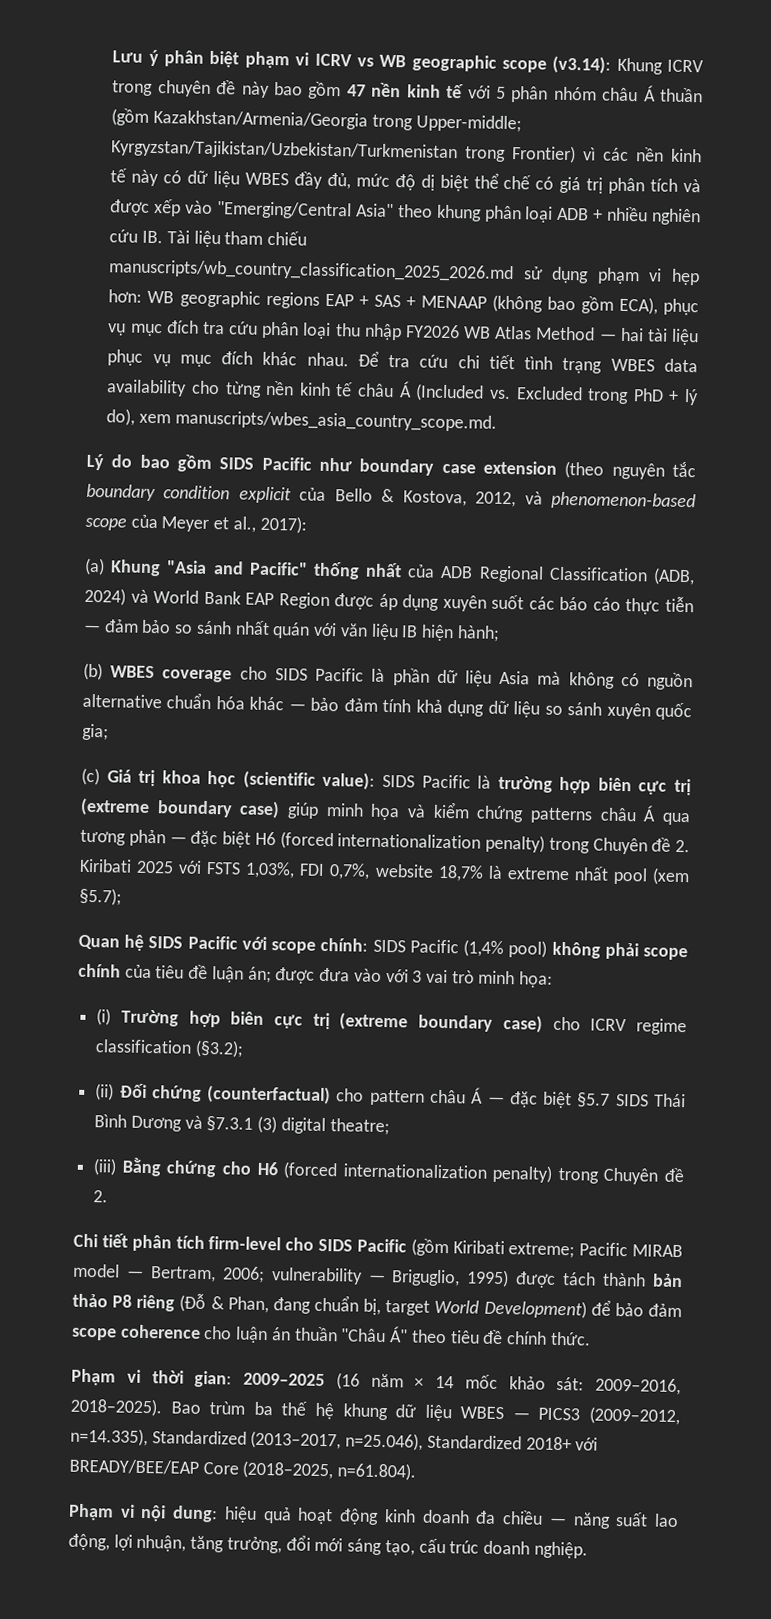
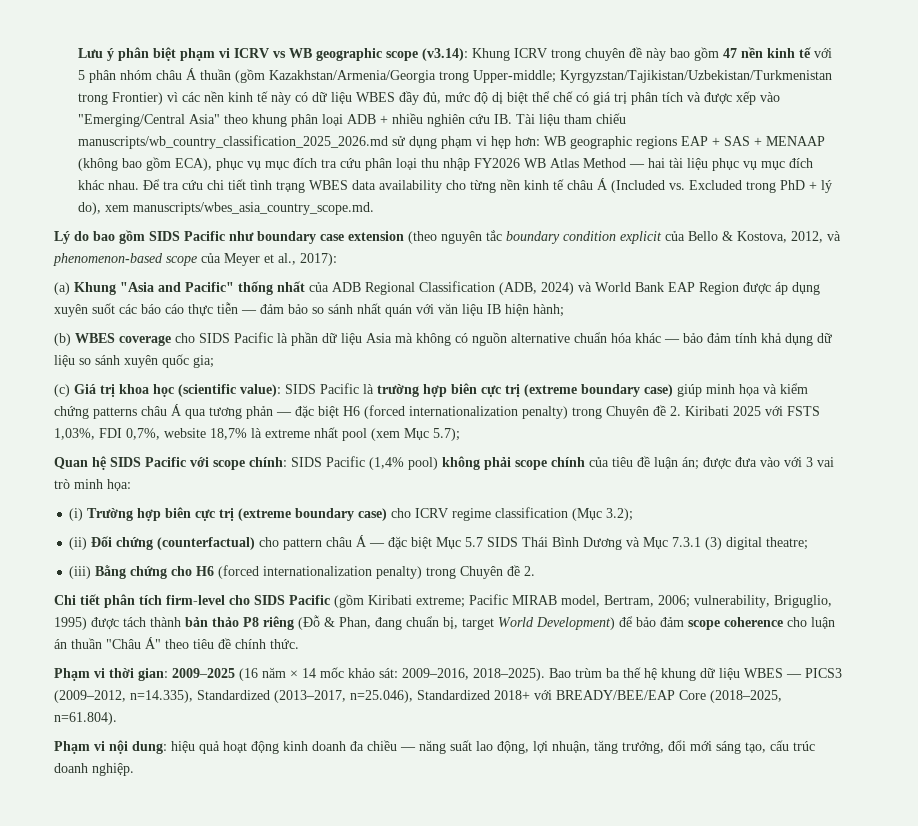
- (c) Giá trị khoa học (scientific value): SIDS Pacific là trường hợp biên cực trị (extreme boundary case) giúp minh họa và kiểm chứng patterns châu Á qua tương phản — đặc biệt H6 (forced internationalization penalty) trong Chuyên đề 2. Kiribati 2025 với FSTS 1,03%, FDI 0,7%, website 18,7% là extreme nhất pool (xem §5.7);
+ (c) Giá trị khoa học (scientific value): SIDS Pacific là trường hợp biên cực trị (extreme boundary case) giúp minh họa và kiểm chứng patterns châu Á qua tương phản — đặc biệt H6 (forced internationalization penalty) trong Chuyên đề 2. Kiribati 2025 với FSTS 1,03%, FDI 0,7%, website 18,7% là extreme nhất pool (xem Mục 5.7);
- (i) Trường hợp biên cực trị (extreme boundary case) cho ICRV regime classification (§3.2);
+ (i) Trường hợp biên cực trị (extreme boundary case) cho ICRV regime classification (Mục 3.2);
- (ii) Đối chứng (counterfactual) cho pattern châu Á — đặc biệt §5.7 SIDS Thái Bình Dương và §7.3.1 (3) digital theatre;
+ (ii) Đối chứng (counterfactual) cho pattern châu Á — đặc biệt Mục 5.7 SIDS Thái Bình Dương và Mục 7.3.1 (3) digital theatre;
- Chi tiết phân tích firm-level cho SIDS Pacific (gồm Kiribati extreme; Pacific MIRAB model — Bertram, 2006; vulnerability — Briguglio, 1995) được tách thành bản thảo P8 riêng (Đỗ & Phan, đang chuẩn bị, target World Development) để bảo đảm scope coherence cho luận án thuần "Châu Á" theo tiêu đề chính thức.
+ Chi tiết phân tích firm-level cho SIDS Pacific (gồm Kiribati extreme; Pacific MIRAB model, Bertram, 2006; vulnerability, Briguglio, 1995) được tách thành bản thảo P8 riêng (Đỗ & Phan, đang chuẩn bị, target World Development) để bảo đảm scope coherence cho luận án thuần "Châu Á" theo tiêu đề chính thức.

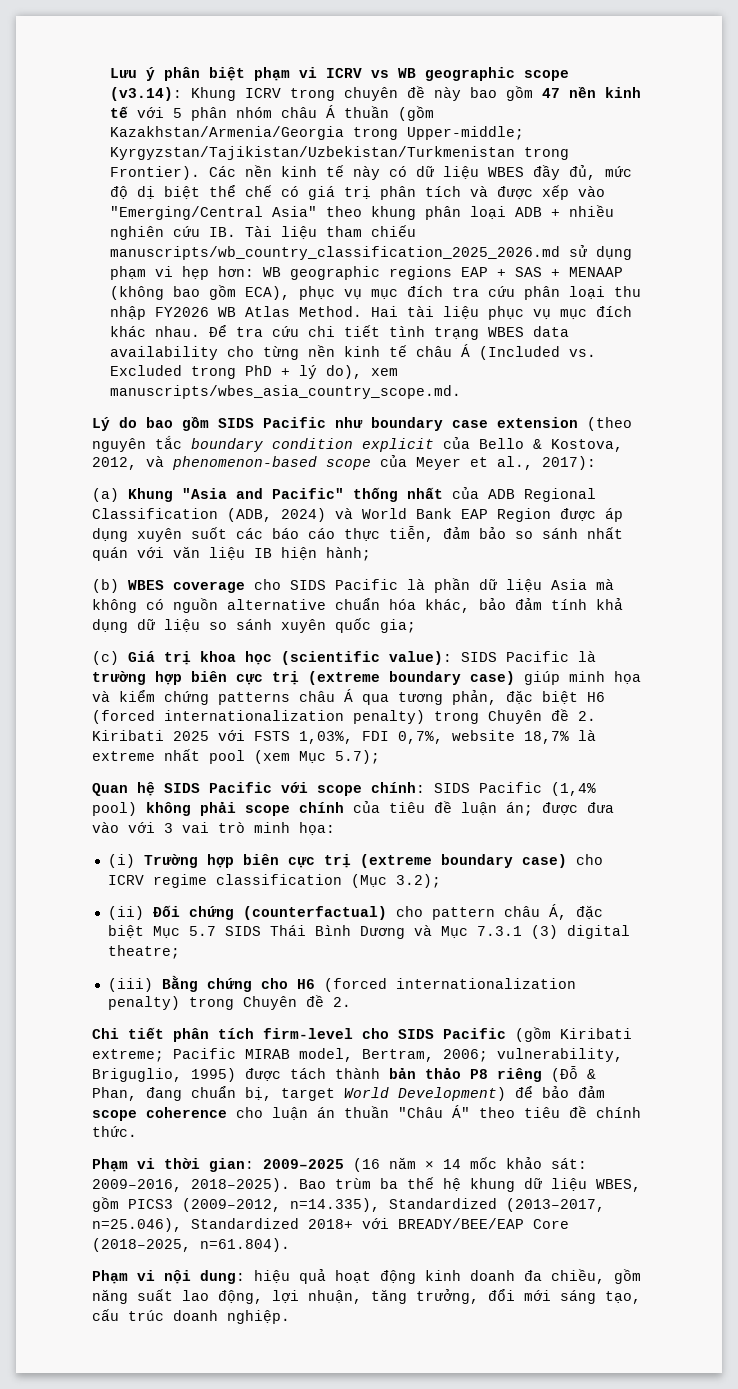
- Kyrgyzstan/Tajikistan/Uzbekistan/Turkmenistan trong Frontier) vì các nền kinh tế này có dữ liệu WBES đầy đủ, mức độ dị biệt thể chế có giá trị phân tích và được xếp vào "Emerging/Central Asia" theo khung phân loại ADB + nhiều nghiên cứu IB. Tài liệu tham chiếu manuscripts/wb_country_classification_2025_2026.md sử dụng phạm vi hẹp hơn:
+ Kyrgyzstan/Tajikistan/Uzbekistan/Turkmenistan trong Frontier). Các nền kinh tế này có dữ liệu WBES đầy đủ, mức độ dị biệt thể chế có giá trị phân tích và được xếp vào "Emerging/Central Asia" theo khung phân loại ADB + nhiều nghiên cứu IB. Tài liệu tham chiếu manuscripts/wb_country_classification_2025_2026.md sử dụng phạm vi hẹp hơn:
- WB geographic regions EAP + SAS + MENAAP (không bao gồm ECA), phục vụ mục đích tra cứu phân loại thu nhập FY2026 WB Atlas Method — hai tài liệu phục vụ mục đích khác nhau.
+ WB geographic regions EAP + SAS + MENAAP (không bao gồm ECA), phục vụ mục đích tra cứu phân loại thu nhập FY2026 WB Atlas Method. Hai tài liệu phục vụ mục đích khác nhau.
- (a) Khung "Asia and Pacific" thống nhất của ADB Regional Classification (ADB, 2024) và World Bank EAP Region được áp dụng xuyên suốt các báo cáo thực tiễn — đảm bảo so sánh nhất quán với văn liệu IB hiện hành;
+ (a) Khung "Asia and Pacific" thống nhất của ADB Regional Classification (ADB, 2024) và World Bank EAP Region được áp dụng xuyên suốt các báo cáo thực tiễn, đảm bảo so sánh nhất quán với văn liệu IB hiện hành;
- (b) WBES coverage cho SIDS Pacific là phần dữ liệu Asia mà không có nguồn alternative chuẩn hóa khác — bảo đảm tính khả dụng dữ liệu so sánh xuyên quốc gia;
+ (b) WBES coverage cho SIDS Pacific là phần dữ liệu Asia mà không có nguồn alternative chuẩn hóa khác, bảo đảm tính khả dụng dữ liệu so sánh xuyên quốc gia;
- (c) Giá trị khoa học (scientific value): SIDS Pacific là trường hợp biên cực trị (extreme boundary case) giúp minh họa và kiểm chứng patterns châu Á qua tương phản — đặc biệt H6 (forced internationalization penalty) trong Chuyên đề 2. Kiribati 2025 với FSTS 1,03%, FDI 0,7%, website 18,7% là extreme nhất pool (xem Mục 5.7);
+ (c) Giá trị khoa học (scientific value): SIDS Pacific là trường hợp biên cực trị (extreme boundary case) giúp minh họa và kiểm chứng patterns châu Á qua tương phản, đặc biệt H6 (forced internationalization penalty) trong Chuyên đề 2. Kiribati 2025 với FSTS 1,03%, FDI 0,7%, website 18,7% là extreme nhất pool (xem Mục 5.7);
- (ii) Đối chứng (counterfactual) cho pattern châu Á — đặc biệt Mục 5.7 SIDS Thái Bình Dương và Mục 7.3.1 (3) digital theatre;
+ (ii) Đối chứng (counterfactual) cho pattern châu Á, đặc biệt Mục 5.7 SIDS Thái Bình Dương và Mục 7.3.1 (3) digital theatre;
- Bao trùm ba thế hệ khung dữ liệu WBES — PICS3 (2009–2012, n=14.335), Standardized (2013–2017, n=25.046), Standardized 2018+ với BREADY/BEE/EAP Core (2018–2025, n=61.804).
+ Bao trùm ba thế hệ khung dữ liệu WBES, gồm PICS3 (2009–2012, n=14.335), Standardized (2013–2017, n=25.046), Standardized 2018+ với BREADY/BEE/EAP Core (2018–2025, n=61.804).
- Phạm vi nội dung: hiệu quả hoạt động kinh doanh đa chiều — năng suất lao động, lợi nhuận, tăng trưởng, đổi mới sáng tạo, cấu trúc doanh nghiệp.
+ Phạm vi nội dung: hiệu quả hoạt động kinh doanh đa chiều, gồm năng suất lao động, lợi nhuận, tăng trưởng, đổi mới sáng tạo, cấu trúc doanh nghiệp.

